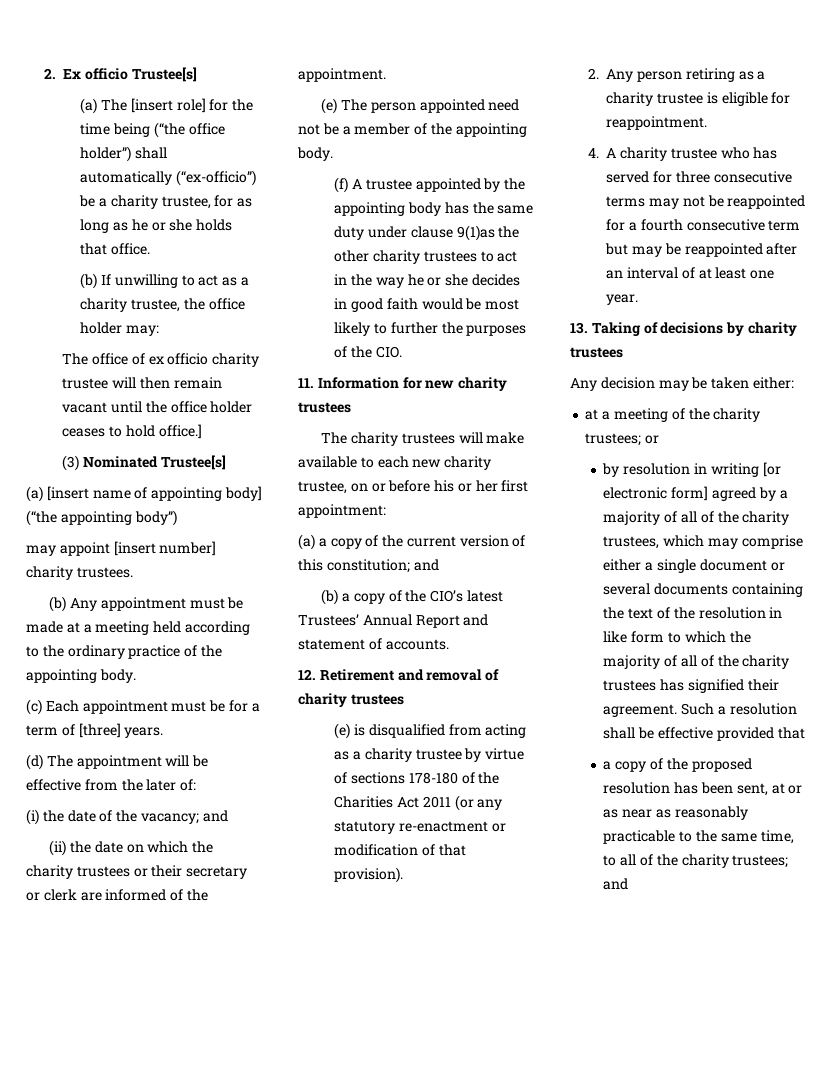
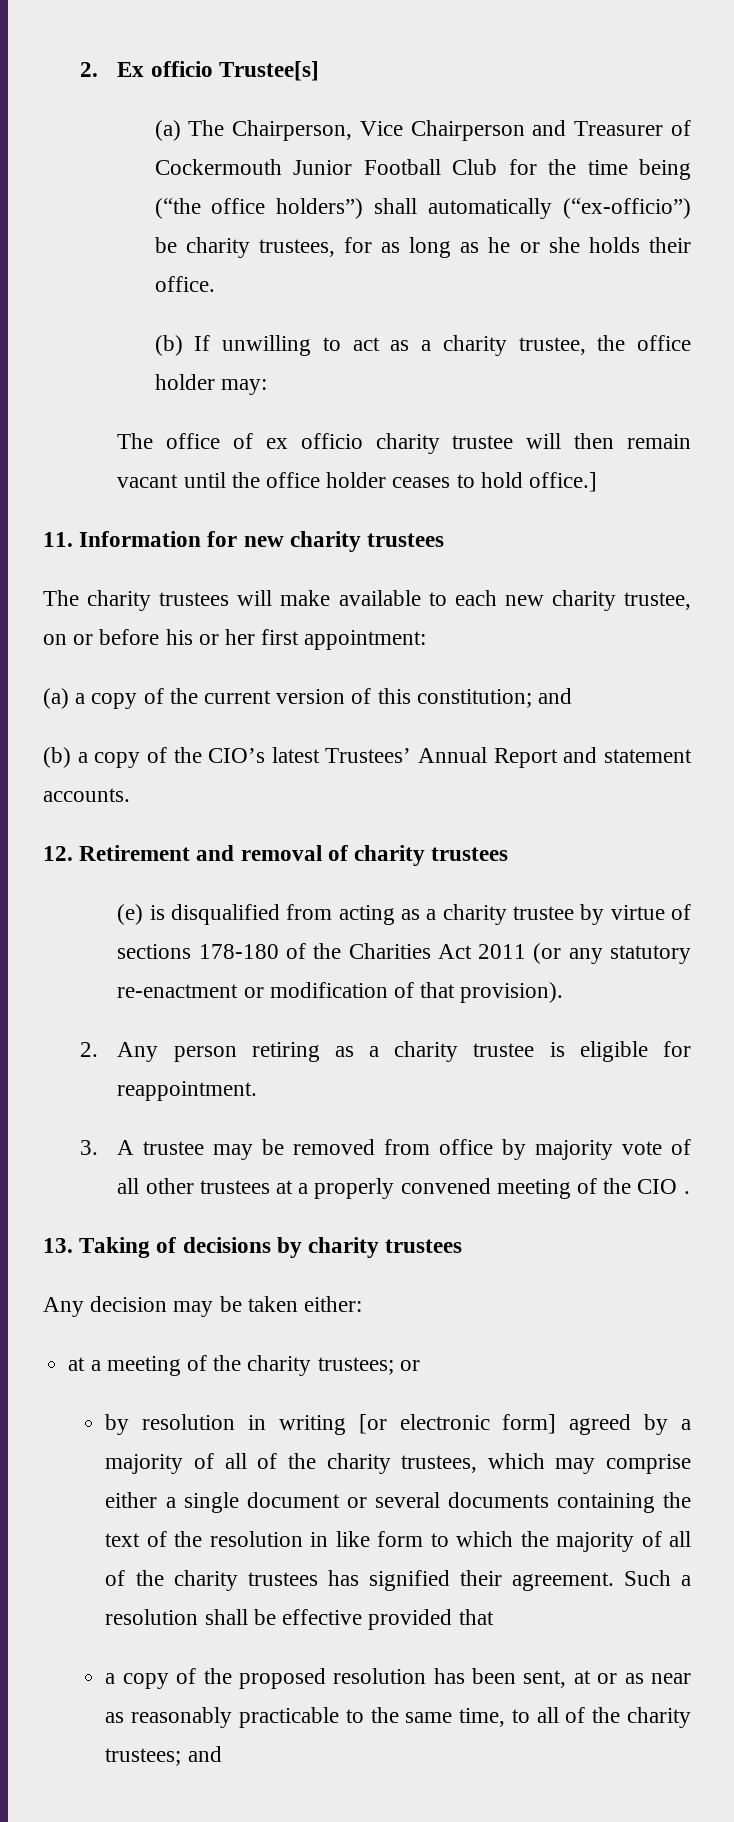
- (a) The [insert role] for the time being (“the office holder”) shall automatically (“ex-officio”) be a charity trustee, for as long as he or she holds that office.
+ (a) The Chairperson, Vice Chairperson and Treasurer of Cockermouth Junior Football Club for the time being (“the office holders”) shall automatically (“ex-officio”) be charity trustees, for as long as he or she holds their office.
- (3) Nominated Trustee[s]
- (a) [insert name of appointing body] (“the appointing body”)
- may appoint [insert number] charity trustees.
- (b) Any appointment must be made at a meeting held according to the ordinary practice of the appointing body.
- (c) Each appointment must be for a term of [three] years.
- (d) The appointment will be effective from the later of:
- (i) the date of the vacancy; and
- (ii) the date on which the charity trustees or their secretary or clerk are informed of the appointment.
- (e) The person appointed need not be a member of the appointing body.
- (f) A trustee appointed by the appointing body has the same duty under clause 9(1)as the other charity trustees to act in the way he or she decides in good faith would be most likely to further the purposes of the CIO.
- (b) a copy of the CIO’s latest Trustees’ Annual Report and statement of accounts.
+ (b) a copy of the CIO’s latest Trustees’ Annual Report and statement accounts.
- 4. A charity trustee who has served for three consecutive terms may not be reappointed for a fourth consecutive term but may be reappointed after an interval of at least one year.
+ 3. A trustee may be removed from office by majority vote of all other trustees at a properly convened meeting of the CIO .

